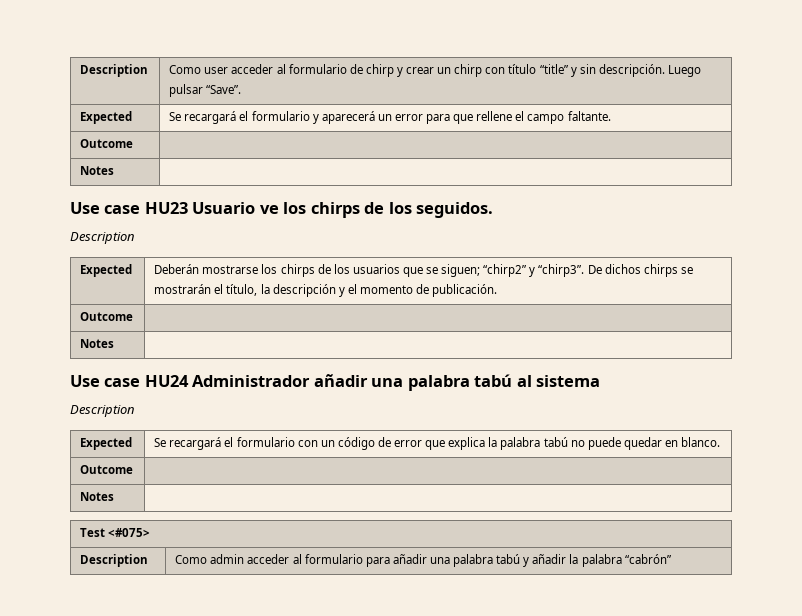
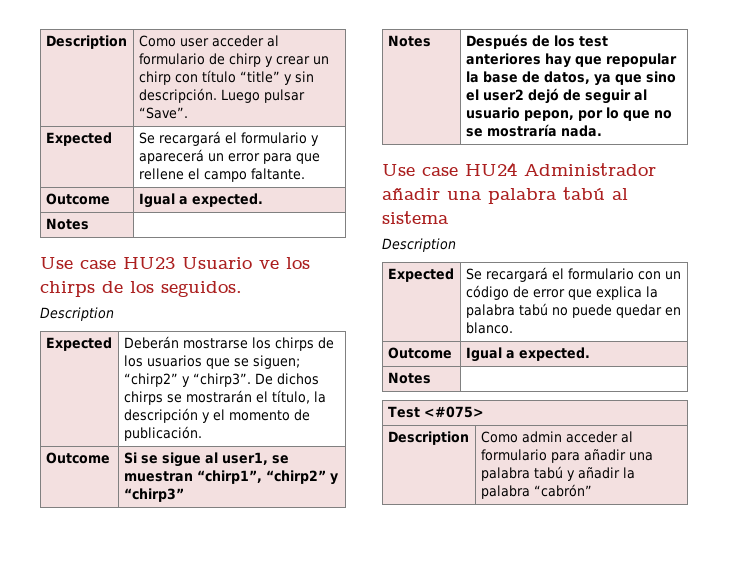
  Expected | Se recargará el formulario y aparecerá un error para que rellene el campo faltante.
- Outcome |
+ Outcome | Igual a expected.
  Expected | Deberán mostrarse los chirps de los usuarios que se siguen; “chirp2” y “chirp3”. De dichos chirps se mostrarán el título, la descripción y el momento de publicación.
- Outcome |
- Notes |
+ Outcome | Si se sigue al user1, se muestran “chirp1”, “chirp2” y “chirp3”
+ Notes | Después de los test anteriores hay que repopular la base de datos, ya que sino el user2 dejó de seguir al usuario pepon, por lo que no se mostraría nada.
  Expected | Se recargará el formulario con un código de error que explica la palabra tabú no puede quedar en blanco.
- Outcome |
+ Outcome | Igual a expected.

